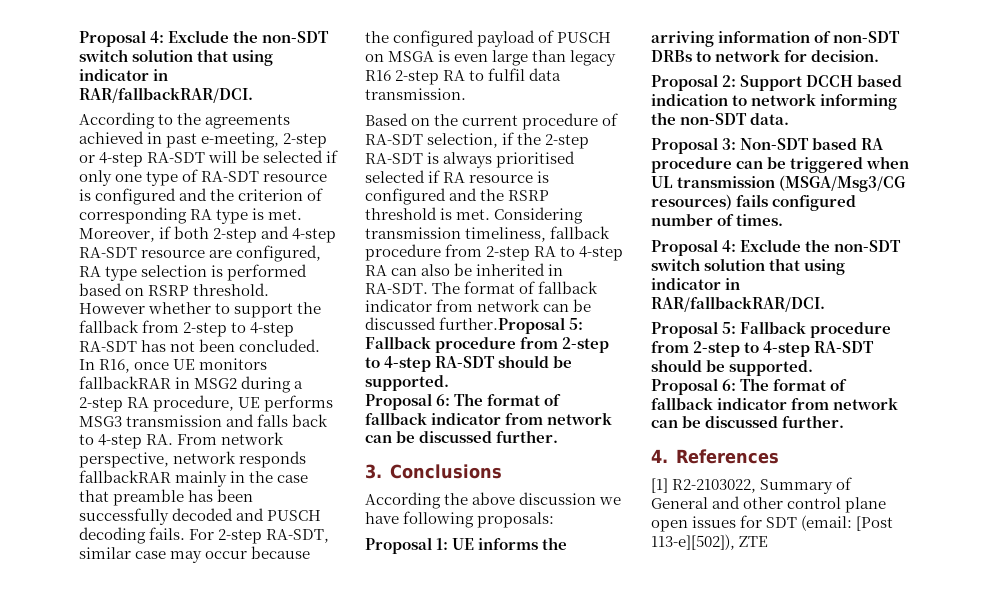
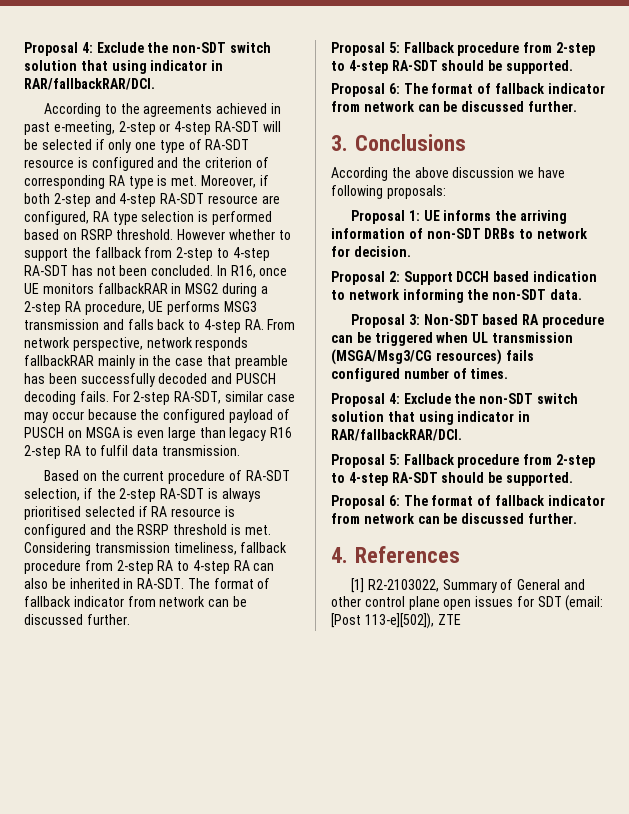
- Considering transmission timeliness, fallback procedure from 2-step RA to 4-step RA can also be inherited in RA-SDT. The format of fallback indicator from network can be discussed further.Proposal 5: Fallback procedure from 2-step to 4-step RA-SDT should be supported.
+ Considering transmission timeliness, fallback procedure from 2-step RA to 4-step RA can also be inherited in RA-SDT. The format of fallback indicator from network can be discussed further.
+ Proposal 5: Fallback procedure from 2-step to 4-step RA-SDT should be supported.

